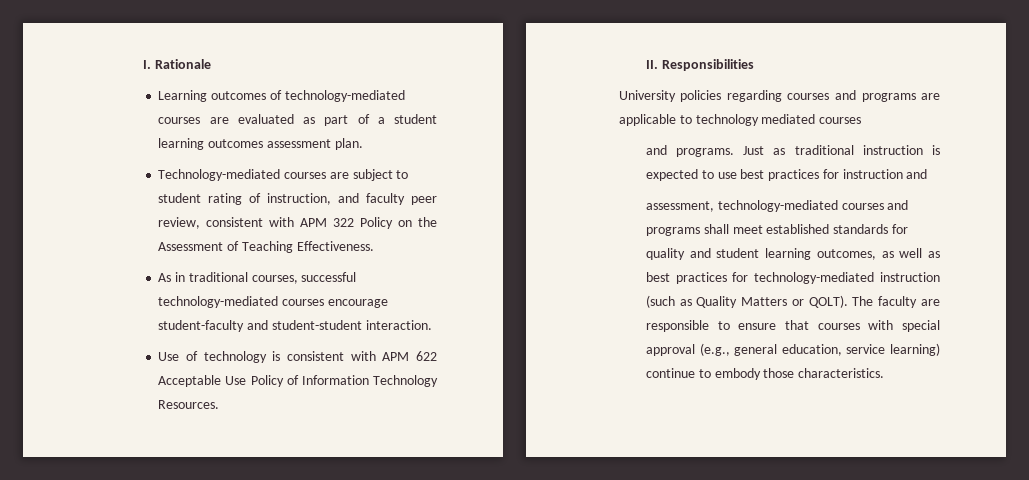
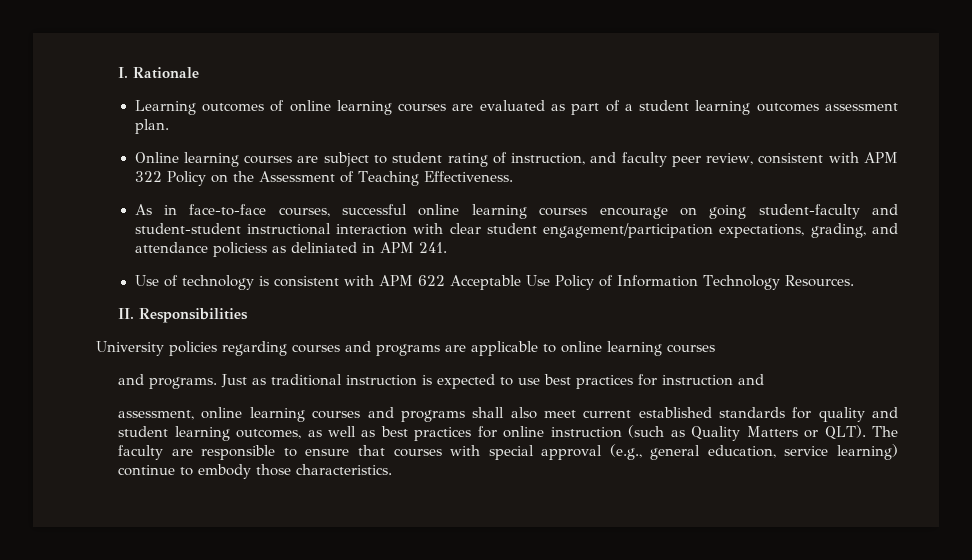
- Learning outcomes of technology-mediated courses are evaluated as part of a student learning outcomes assessment plan.
+ Learning outcomes of online learning courses are evaluated as part of a student learning outcomes assessment plan.
- Technology-mediated courses are subject to student rating of instruction, and faculty peer review, consistent with APM 322 Policy on the Assessment of Teaching Effectiveness.
+ Online learning courses are subject to student rating of instruction, and faculty peer review, consistent with APM 322 Policy on the Assessment of Teaching Effectiveness.
- As in traditional courses, successful technology-mediated courses encourage student-faculty and student-student interaction.
+ As in face-to-face courses, successful online learning courses encourage on going student-faculty and student-student instructional interaction with clear student engagement/participation expectations, grading, and attendance policiess as deliniated in APM 241.
- University policies regarding courses and programs are applicable to technology mediated courses
+ University policies regarding courses and programs are applicable to online learning courses
- assessment, technology-mediated courses and programs shall meet established standards for quality and student learning outcomes, as well as best practices for technology-mediated instruction (such as Quality Matters or QOLT).
+ assessment, online learning courses and programs shall also meet current established standards for quality and student learning outcomes, as well as best practices for online instruction (such as Quality Matters or QLT).

